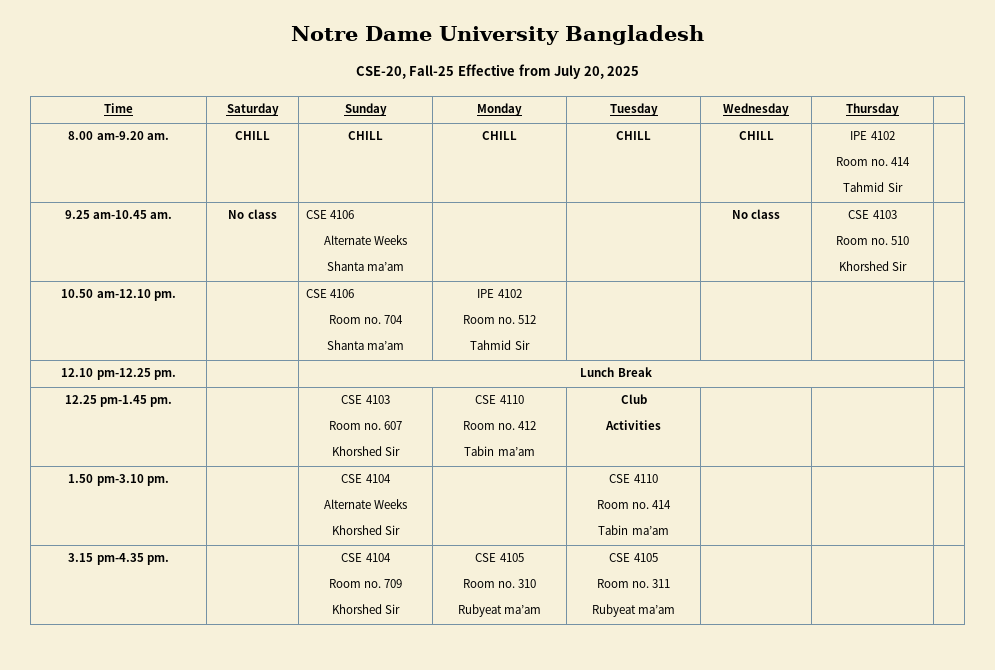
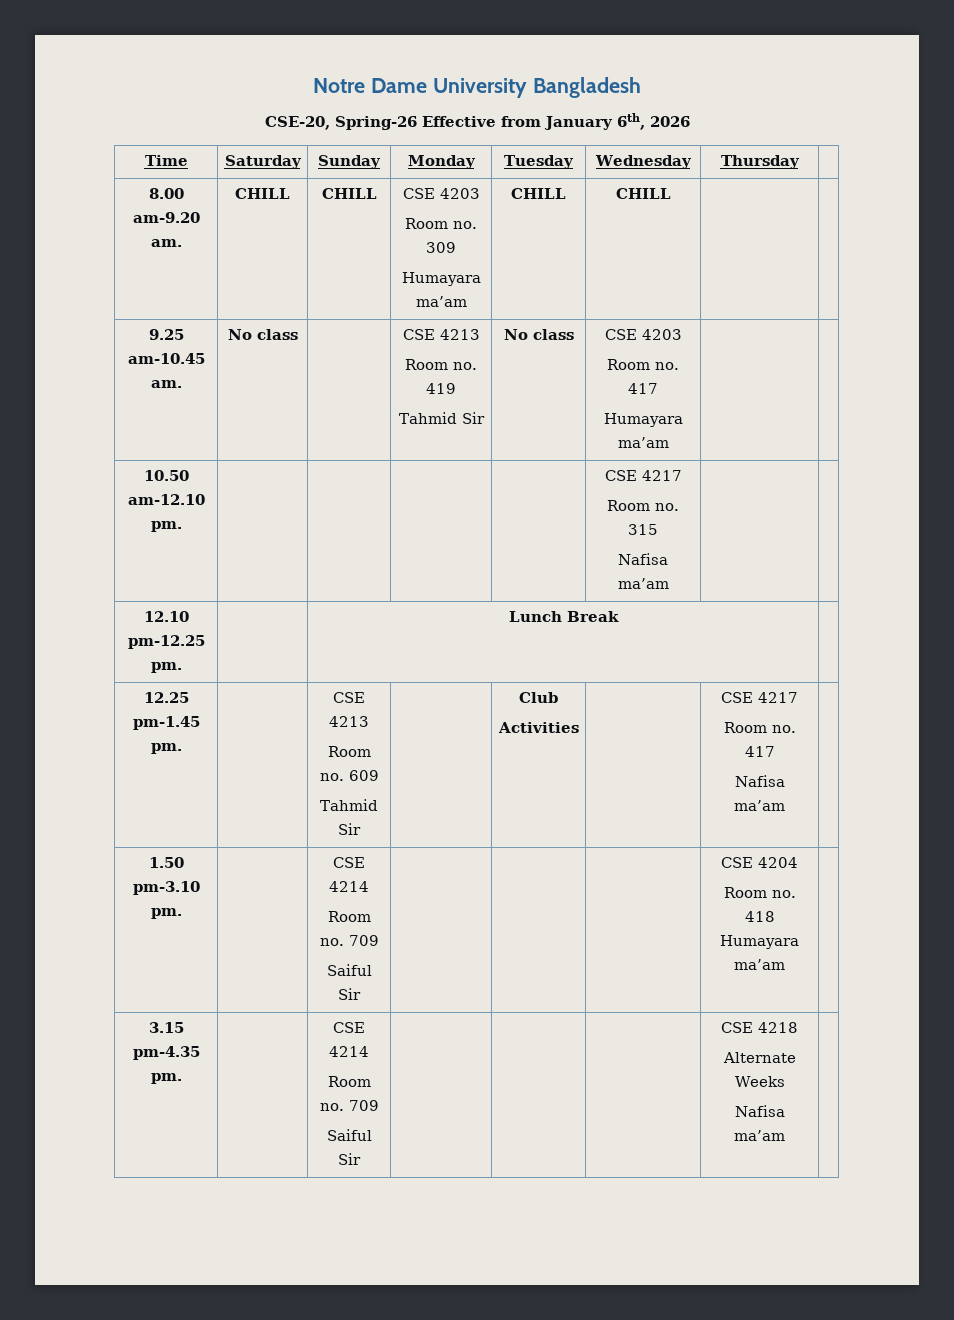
- CSE-20, Fall-25 Effective from July 20, 2025
+ CSE-20, Spring-26 Effective from January 6th, 2026
- 8.00 am-9.20 am. | CHILL | CHILL | CHILL | CHILL | CHILL | IPE 4102
- Room no. 414
- Tahmid Sir |
+ 8.00 am-9.20 am. | CHILL | CHILL | CSE 4203
+ Room no. 309
+ Humayara ma’am | CHILL | CHILL | |
- 9.25 am-10.45 am. | No class | CSE 4106
- Alternate Weeks
- Shanta ma’am | | | No class | CSE 4103
- Room no. 510
- Khorshed Sir |
+ 9.25 am-10.45 am. | No class | | CSE 4213
+ Room no. 419
+ Tahmid Sir | No class | CSE 4203
+ Room no. 417
+ Humayara ma’am | |
- 10.50 am-12.10 pm. | | CSE 4106
- Room no. 704
- Shanta ma’am | IPE 4102
- Room no. 512
- Tahmid Sir | | | |
+ 10.50 am-12.10 pm. | | | | | CSE 4217
+ Room no. 315
+ Nafisa ma’am | |
- 12.25 pm-1.45 pm. | | CSE 4103
- Room no. 607
- Khorshed Sir | CSE 4110
- Room no. 412
- Tabin ma’am | Club
- Activities | | |
+ 12.25 pm-1.45 pm. | | CSE 4213
+ Room no. 609
+ Tahmid Sir | | Club
+ Activities | | CSE 4217
+ Room no. 417
+ Nafisa ma’am |
- 1.50 pm-3.10 pm. | | CSE 4104
- Alternate Weeks
- Khorshed Sir | | CSE 4110
- Room no. 414
- Tabin ma’am | | |
+ 1.50 pm-3.10 pm. | | CSE 4214
+ Room no. 709
+ Saiful Sir | | | | CSE 4204
+ Room no. 418 Humayara ma’am |
- 3.15 pm-4.35 pm. | | CSE 4104
+ 3.15 pm-4.35 pm. | | CSE 4214
  Room no. 709
- Khorshed Sir | CSE 4105
- Room no. 310
- Rubyeat ma’am | CSE 4105
- Room no. 311
- Rubyeat ma’am | | |
+ Saiful Sir | | | | CSE 4218
+ Alternate Weeks
+ Nafisa ma’am |

